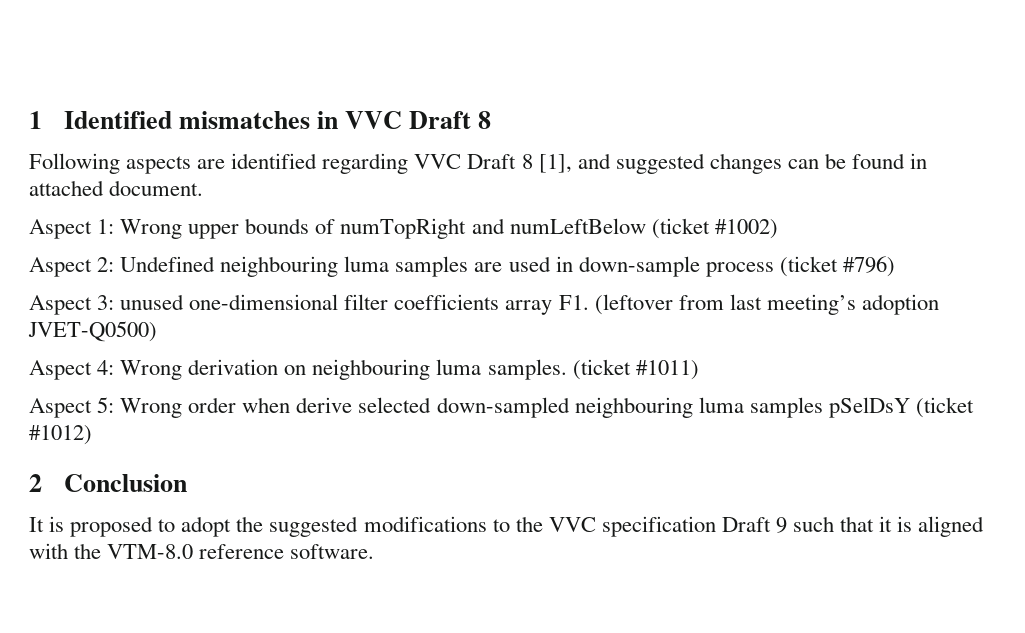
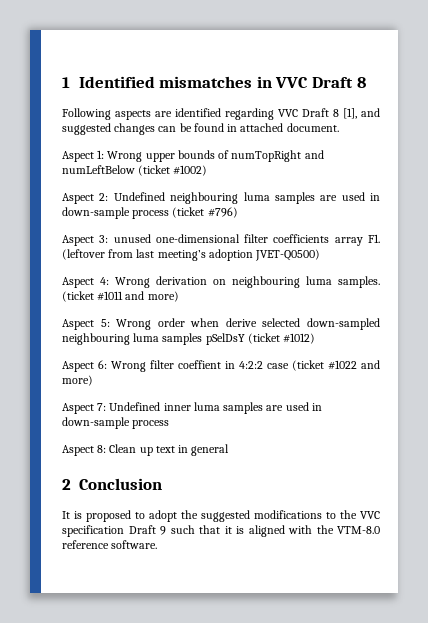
- (ticket #1011)
+ (ticket #1011 and more)
+ Aspect 6: Wrong filter coeffient in 4:2:2 case (ticket #1022 and more)
+ Aspect 7: Undefined inner luma samples are used in down-sample process
+ Aspect 8: Clean up text in general

